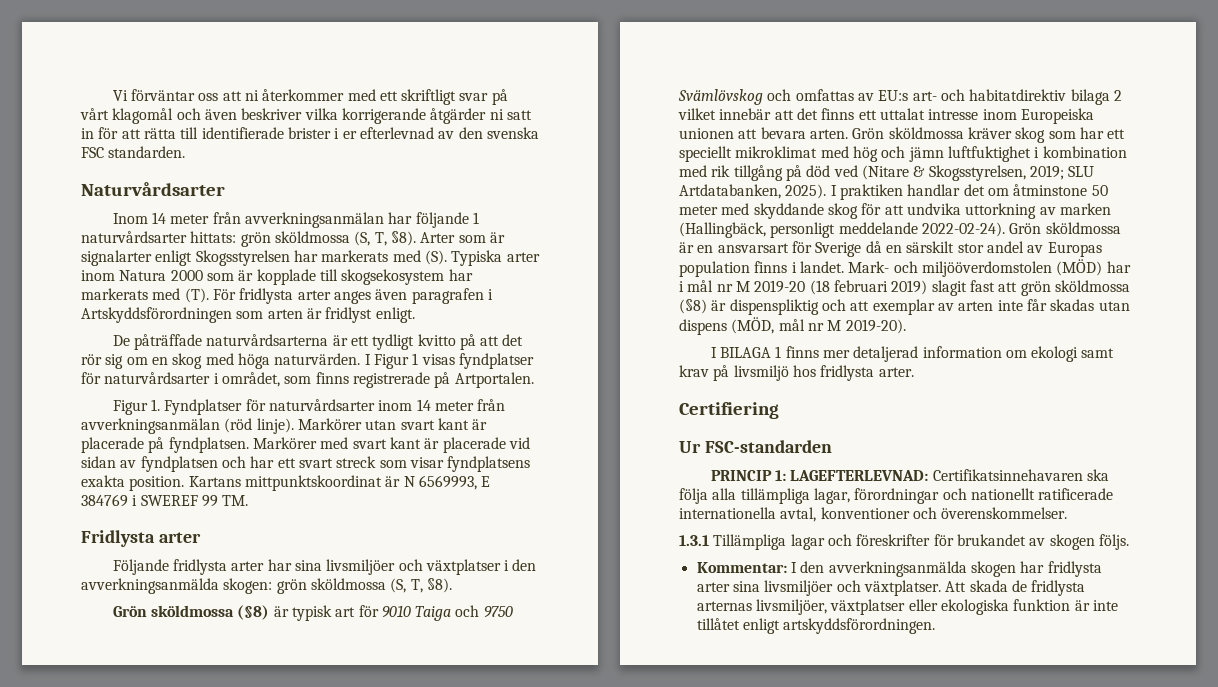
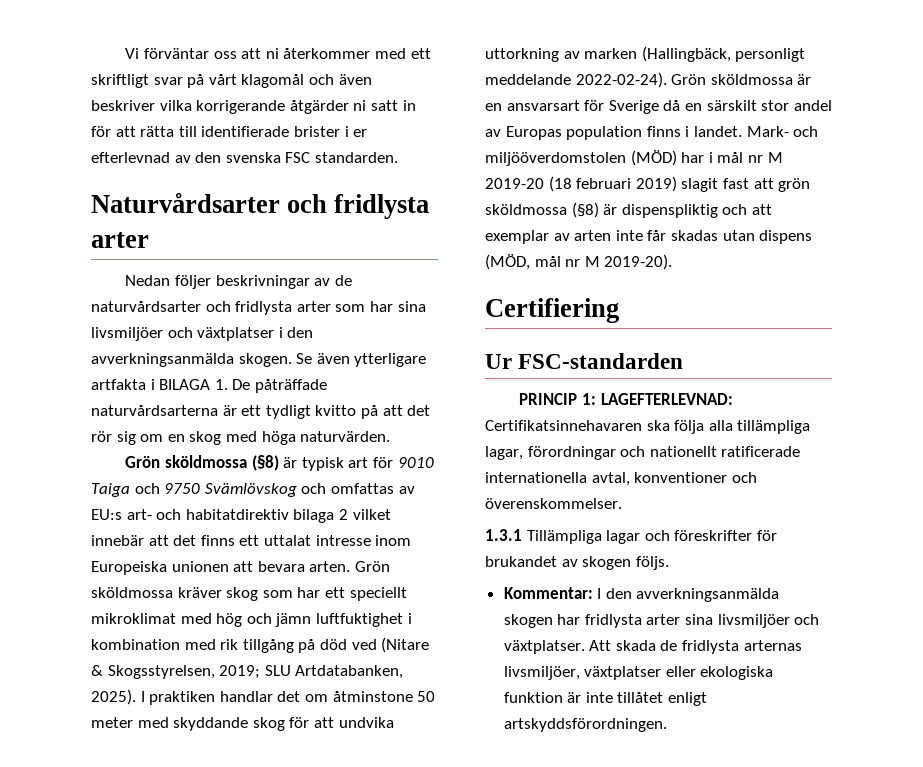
- Naturvårdsarter
- Inom 14 meter från avverkningsanmälan har följande 1 naturvårdsarter hittats: grön sköldmossa (S, T, §8). Arter som är signalarter enligt Skogsstyrelsen har markerats med (S). Typiska arter inom Natura 2000 som är kopplade till skogsekosystem har markerats med (T). För fridlysta arter anges även paragrafen i Artskyddsförordningen som arten är fridlyst enligt.
- De påträffade naturvårdsarterna är ett tydligt kvitto på att det rör sig om en skog med höga naturvärden. I Figur 1 visas fyndplatser för naturvårdsarter i området, som finns registrerade på Artportalen.
- Figur 1. Fyndplatser för naturvårdsarter inom 14 meter från avverkningsanmälan (röd linje). Markörer utan svart kant är placerade på fyndplatsen. Markörer med svart kant är placerade vid sidan av fyndplatsen och har ett svart streck som visar fyndplatsens exakta position. Kartans mittpunktskoordinat är N 6569993, E 384769 i SWEREF 99 TM.
- Fridlysta arter
- Följande fridlysta arter har sina livsmiljöer och växtplatser i den avverkningsanmälda skogen: grön sköldmossa (S, T, §8).
+ Naturvårdsarter och fridlysta arter
+ Nedan följer beskrivningar av de naturvårdsarter och fridlysta arter som har sina livsmiljöer och växtplatser i den avverkningsanmälda skogen. Se även ytterligare artfakta i BILAGA 1. De påträffade naturvårdsarterna är ett tydligt kvitto på att det rör sig om en skog med höga naturvärden.
- I BILAGA 1 finns mer detaljerad information om ekologi samt krav på livsmiljö hos fridlysta arter.

